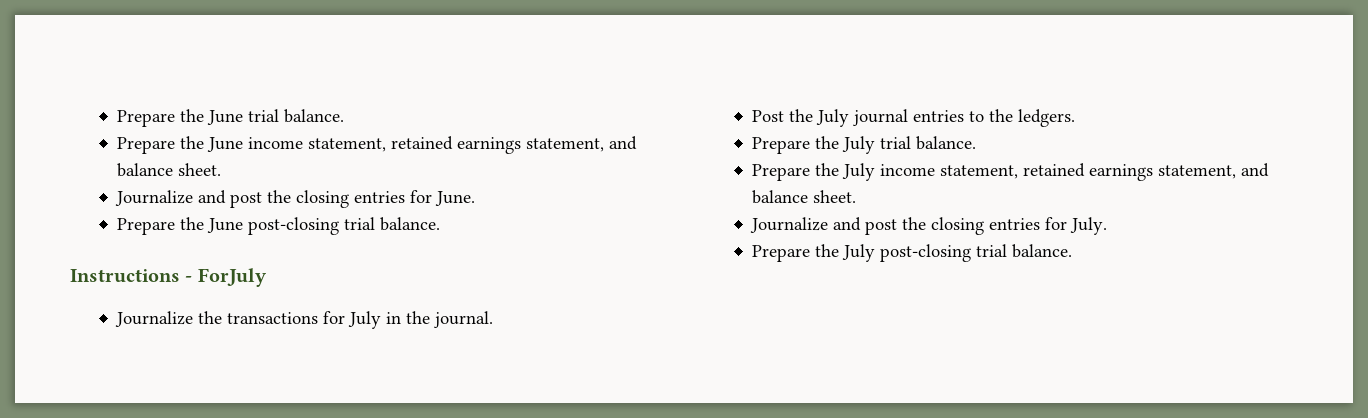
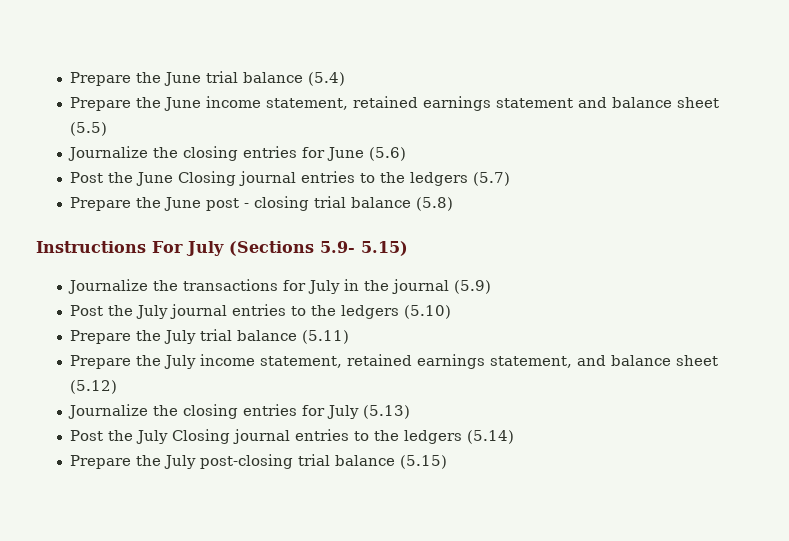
- Prepare the June trial balance.
+ Prepare the June trial balance (5.4)
- Prepare the June income statement, retained earnings statement, and balance sheet.
- Journalize and post the closing entries for June.
- Prepare the June post-closing trial balance.
- Instructions - ForJuly
+ Prepare the June income statement, retained earnings statement and balance sheet (5.5)
+ Journalize the closing entries for June (5.6)
+ Post the June Closing journal entries to the ledgers (5.7)
+ Prepare the June post - closing trial balance (5.8)
+ Instructions For July (Sections 5.9- 5.15)
- Journalize the transactions for July in the journal.
+ Journalize the transactions for July in the journal (5.9)
- Post the July journal entries to the ledgers.
+ Post the July journal entries to the ledgers (5.10)
- Prepare the July trial balance.
+ Prepare the July trial balance (5.11)
- Prepare the July income statement, retained earnings statement, and balance sheet.
- Journalize and post the closing entries for July.
+ Prepare the July income statement, retained earnings statement, and balance sheet (5.12)
+ Journalize the closing entries for July (5.13)
+ Post the July Closing journal entries to the ledgers (5.14)
- Prepare the July post-closing trial balance.
+ Prepare the July post-closing trial balance (5.15)

